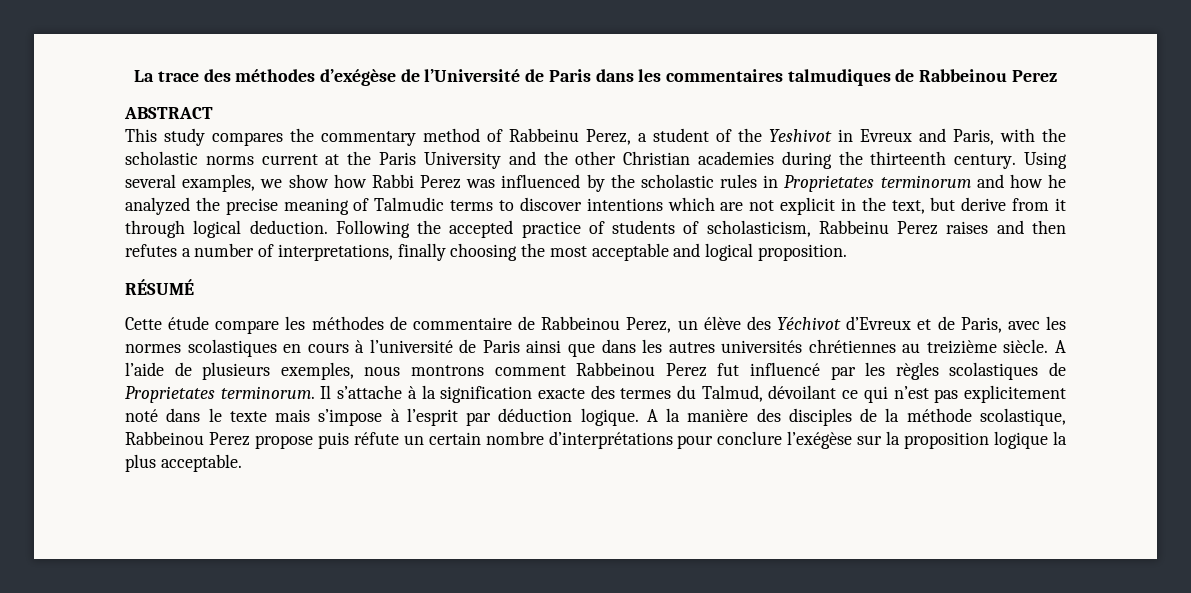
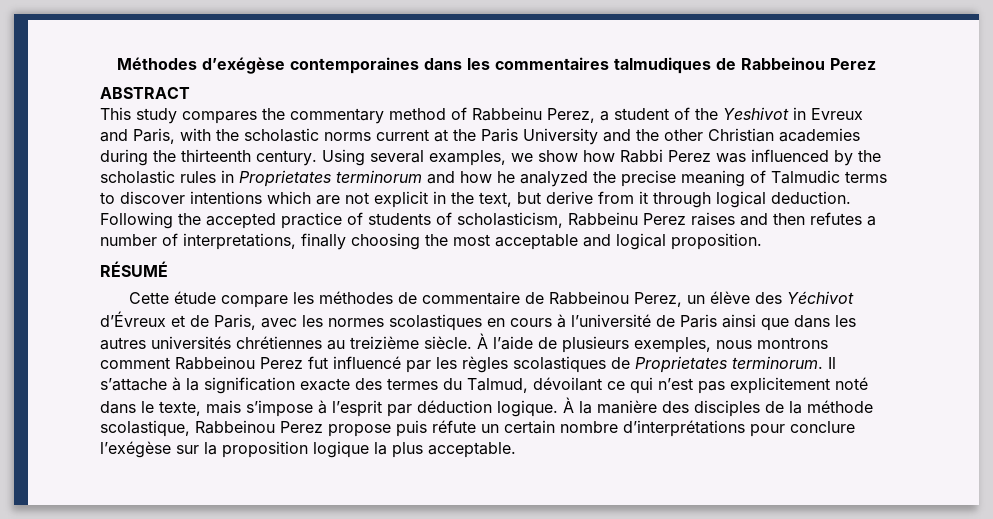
- La trace des méthodes d’exégèse de l’Université de Paris dans les commentaires talmudiques de Rabbeinou Perez
+ Méthodes d’exégèse contemporaines dans les commentaires talmudiques de Rabbeinou Perez
- Cette étude compare les méthodes de commentaire de Rabbeinou Perez, un élève des Yéchivot d’Evreux et de Paris, avec les normes scolastiques en cours à l’université de Paris ainsi que dans les autres universités chrétiennes au treizième siècle.
+ Cette étude compare les méthodes de commentaire de Rabbeinou Perez, un élève des Yéchivot d’Évreux et de Paris, avec les normes scolastiques en cours à l’université de Paris ainsi que dans les autres universités chrétiennes au treizième siècle.
- A l’aide de plusieurs exemples, nous montrons comment Rabbeinou Perez fut influencé par les règles scolastiques de Proprietates terminorum.
+ À l’aide de plusieurs exemples, nous montrons comment Rabbeinou Perez fut influencé par les règles scolastiques de Proprietates terminorum.
- Il s’attache à la signification exacte des termes du Talmud, dévoilant ce qui n’est pas explicitement noté dans le texte mais s’impose à l’esprit par déduction logique.
+ Il s’attache à la signification exacte des termes du Talmud, dévoilant ce qui n’est pas explicitement noté dans le texte, mais s’impose à l’esprit par déduction logique.
- A la manière des disciples de la méthode scolastique, Rabbeinou Perez propose puis réfute un certain nombre d’interprétations pour conclure l’exégèse sur la proposition logique la plus acceptable.
+ À la manière des disciples de la méthode scolastique, Rabbeinou Perez propose puis réfute un certain nombre d’interprétations pour conclure l’exégèse sur la proposition logique la plus acceptable.

